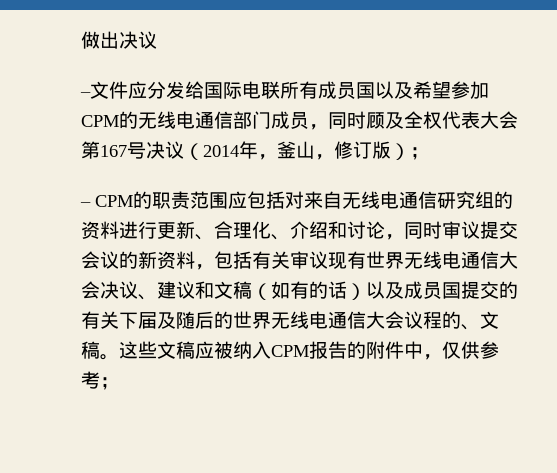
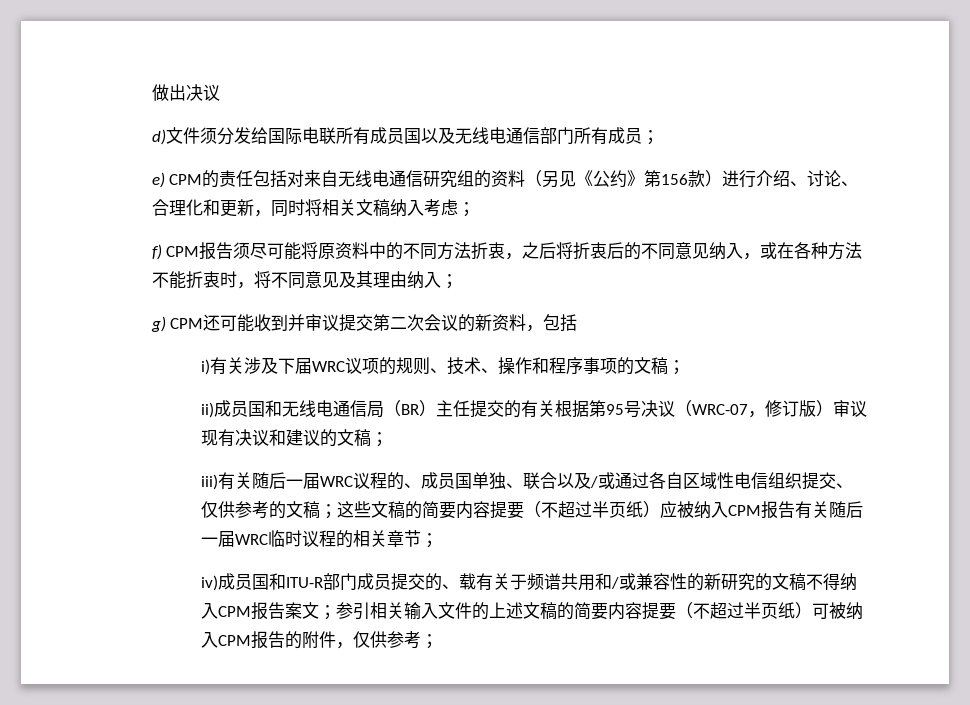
- –文件应分发给国际电联所有成员国以及希望参加CPM的无线电通信部门成员，同时顾及全权代表大会第167号决议（2014年，釜山，修订版）；
- – CPM的职责范围应包括对来自无线电通信研究组的资料进行更新、合理化、介绍和讨论，同时审议提交会议的新资料，包括有关审议现有世界无线电通信大会决议、建议和文稿（如有的话）以及成员国提交的有关下届及随后的世界无线电通信大会议程的、文稿。这些文稿应被纳入CPM报告的附件中，仅供参考；
+ d)文件须分发给国际电联所有成员国以及无线电通信部门所有成员；
+ e) CPM的责任包括对来自无线电通信研究组的资料（另见《公约》第156款）进行介绍、讨论、合理化和更新，同时将相关文稿纳入考虑；
+ f) CPM报告须尽可能将原资料中的不同方法折衷，之后将折衷后的不同意见纳入，或在各种方法不能折衷时，将不同意见及其理由纳入；
+ g) CPM还可能收到并审议提交第二次会议的新资料，包括
+ i)有关涉及下届WRC议项的规则、技术、操作和程序事项的文稿；
+ ii)成员国和无线电通信局（BR）主任提交的有关根据第95号决议（WRC-07，修订版）审议现有决议和建议的文稿；
+ iii)有关随后一届WRC议程的、成员国单独、联合以及/或通过各自区域性电信组织提交、仅供参考的文稿；这些文稿的简要内容提要（不超过半页纸）应被纳入CPM报告有关随后一届WRC临时议程的相关章节；
+ iv)成员国和ITU-R部门成员提交的、载有关于频谱共用和/或兼容性的新研究的文稿不得纳入CPM报告案文；参引相关输入文件的上述文稿的简要内容提要（不超过半页纸）可被纳入CPM报告的附件，仅供参考；

